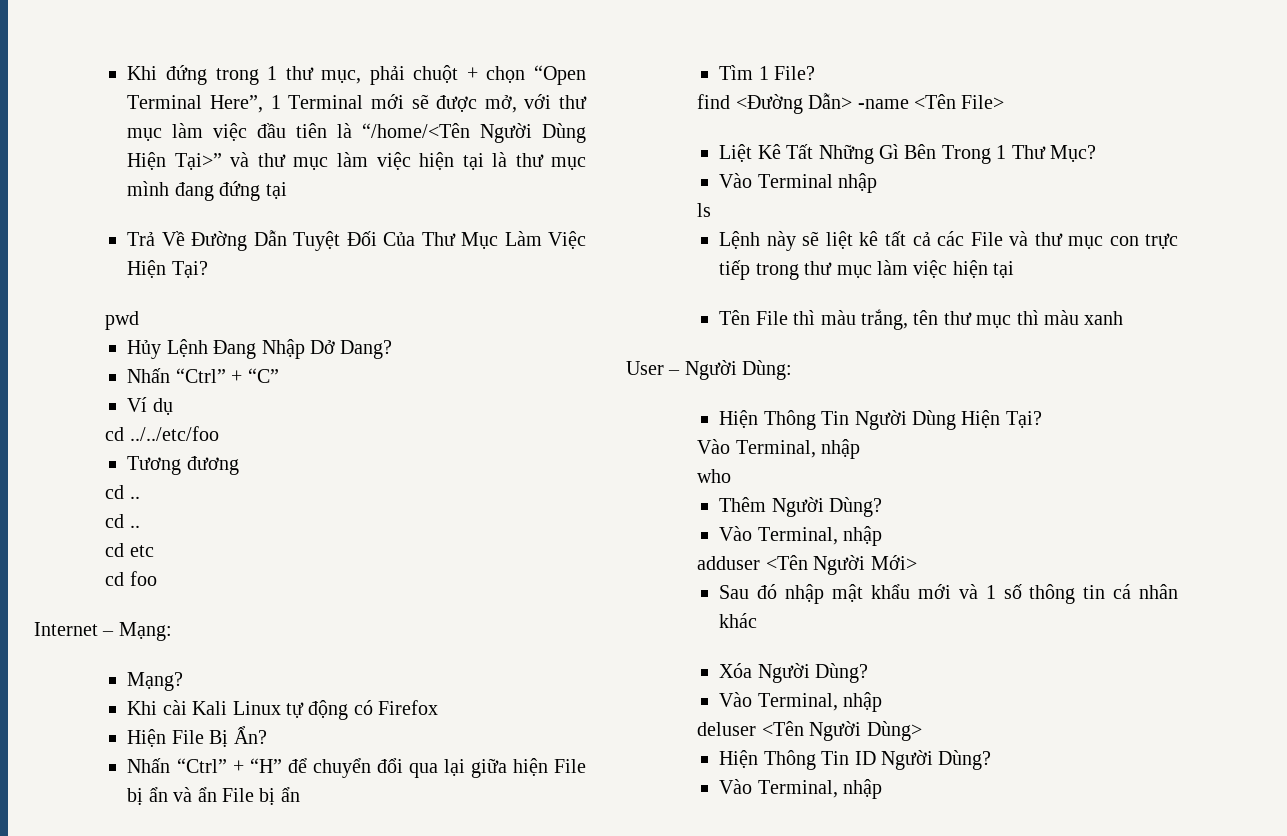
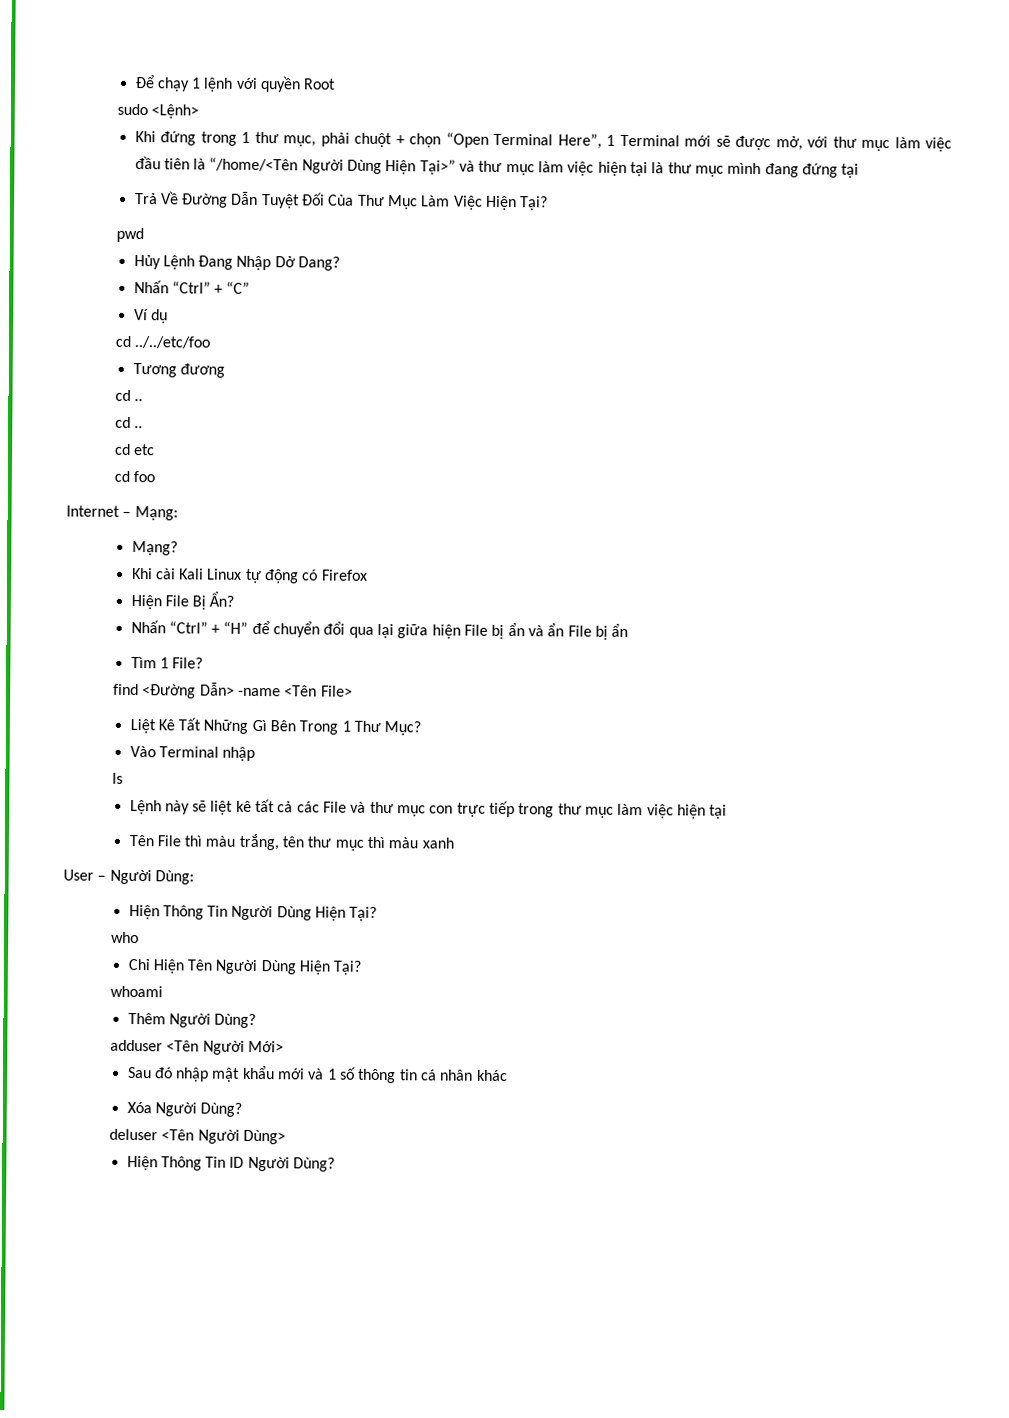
+ Để chạy 1 lệnh với quyền Root
+ sudo <Lệnh>
  Hiện Thông Tin Người Dùng Hiện Tại?
- Vào Terminal, nhập
  who
+ Chỉ Hiện Tên Người Dùng Hiện Tại?
+ whoami
  Thêm Người Dùng?
- Vào Terminal, nhập
  Xóa Người Dùng?
- Vào Terminal, nhập
  Hiện Thông Tin ID Người Dùng?
- Vào Terminal, nhập

